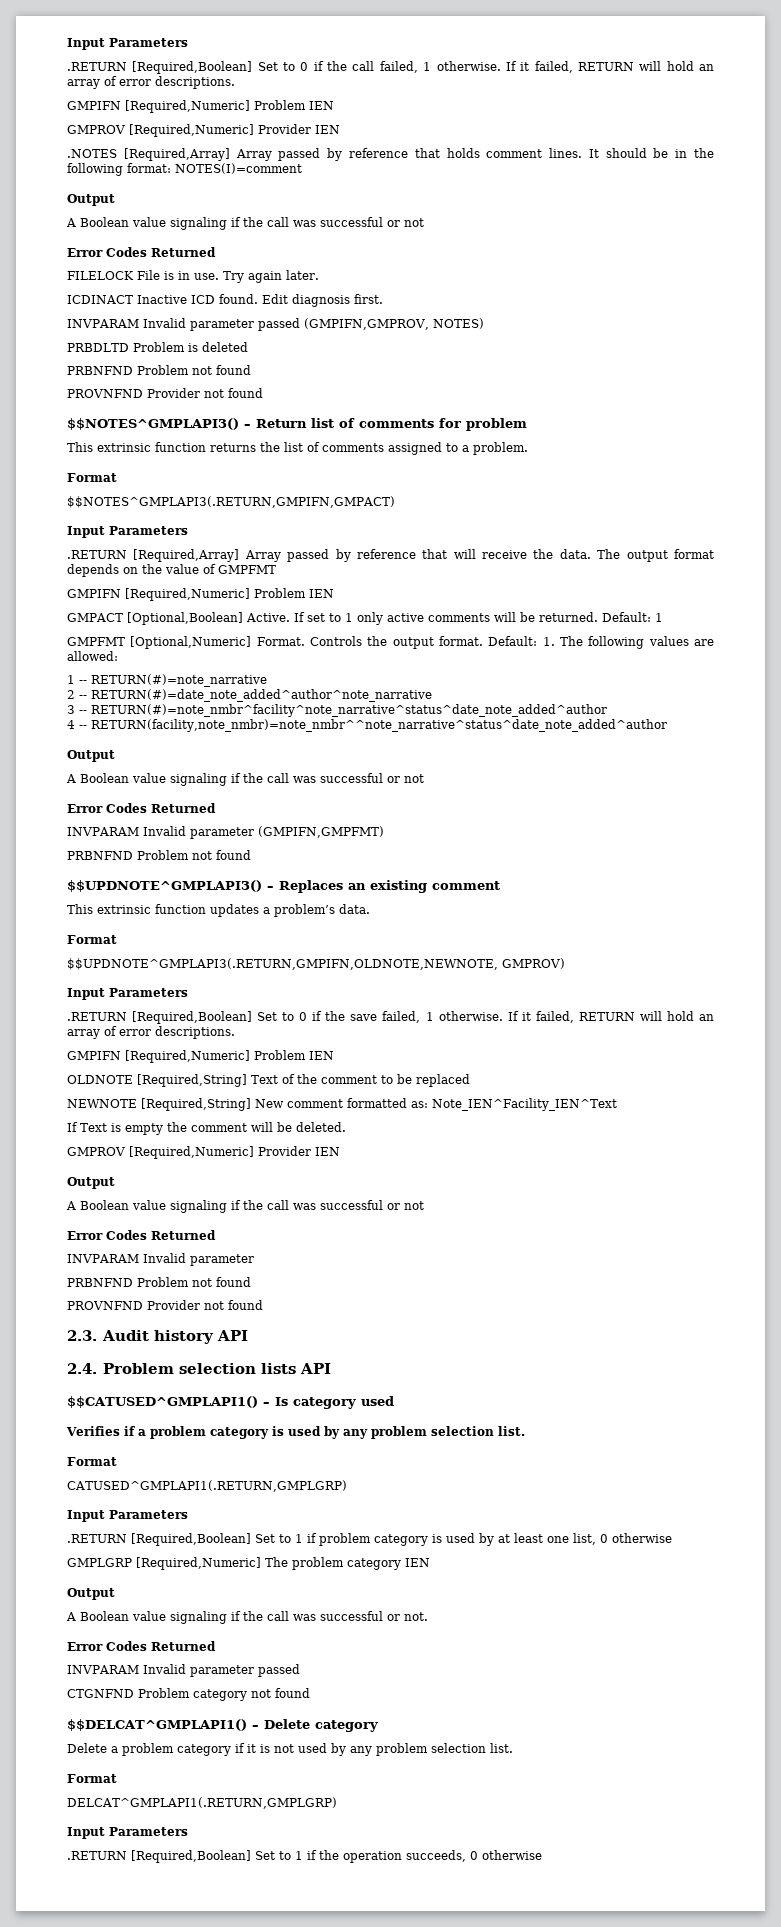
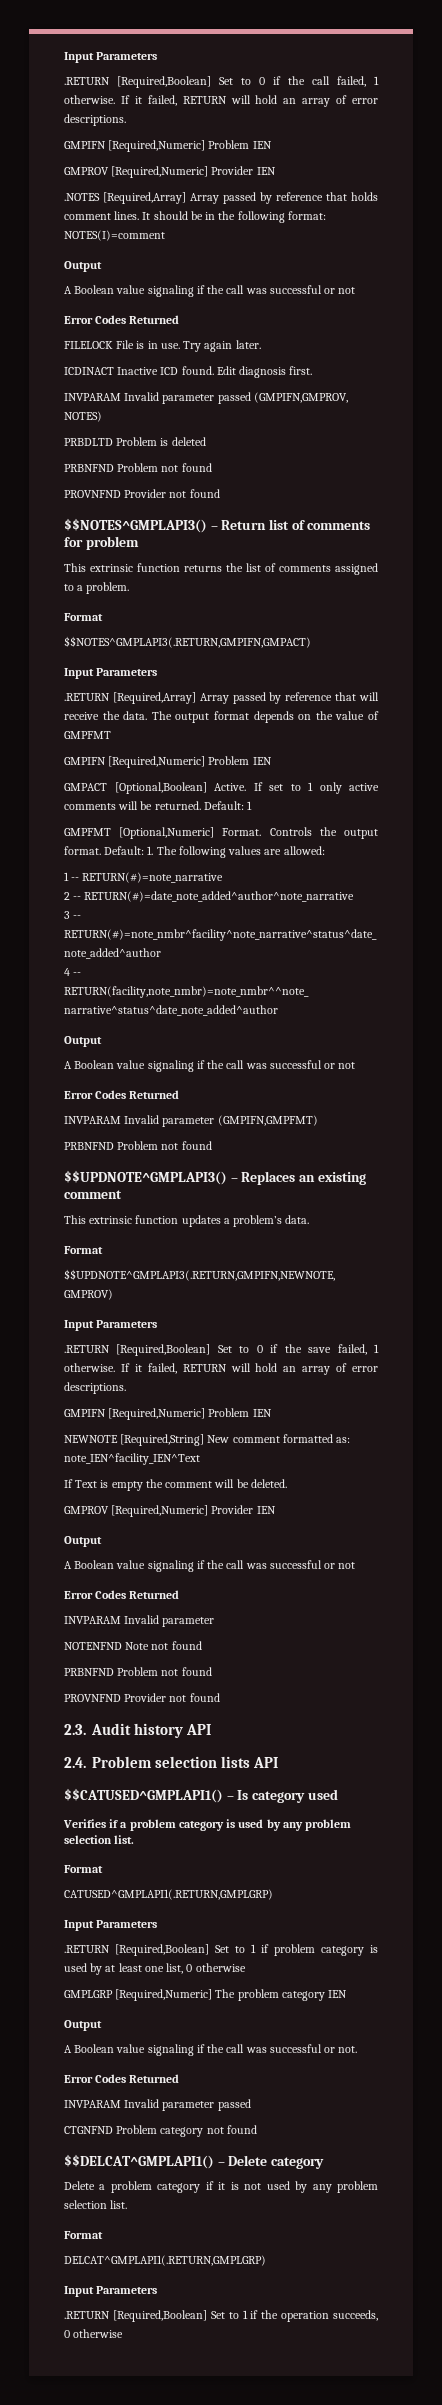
- $$UPDNOTE^GMPLAPI3(.RETURN,GMPIFN,OLDNOTE,NEWNOTE, GMPROV)
+ $$UPDNOTE^GMPLAPI3(.RETURN,GMPIFN,NEWNOTE, GMPROV)
- OLDNOTE [Required,String] Text of the comment to be replaced
- NEWNOTE [Required,String] New comment formatted as: Note_IEN^Facility_IEN^Text
+ NEWNOTE [Required,String] New comment formatted as: note_IEN^facility_IEN^Text
+ NOTENFND Note not found

